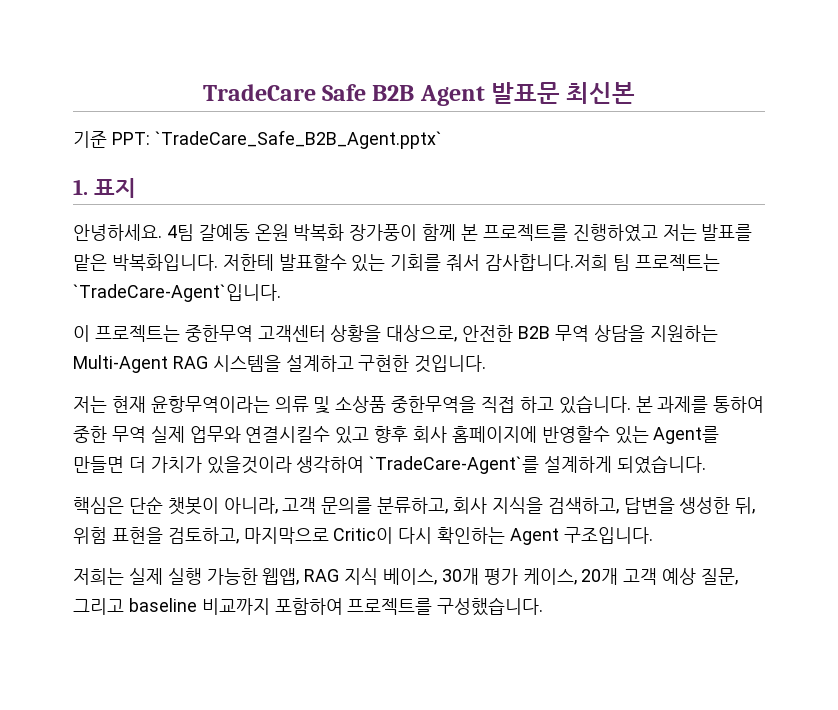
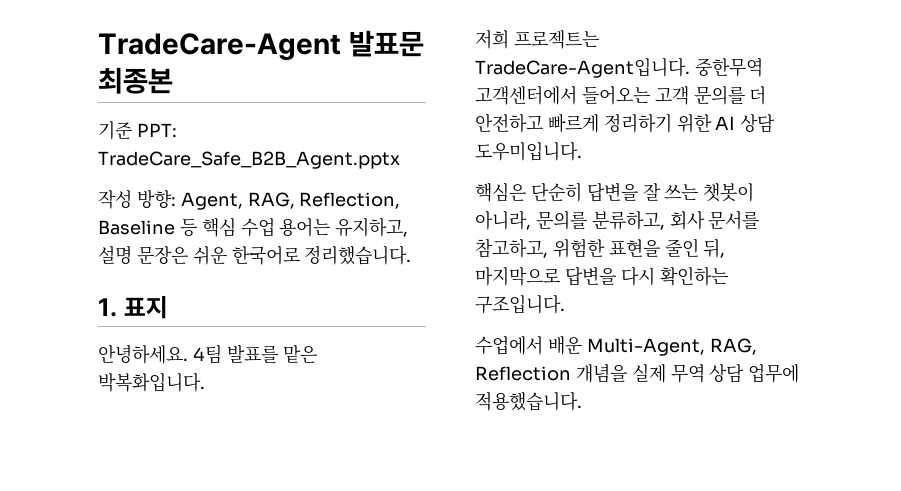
- TradeCare Safe B2B Agent 발표문 최신본
- 기준 PPT: `TradeCare_Safe_B2B_Agent.pptx`
+ TradeCare-Agent 발표문 최종본
+ 기준 PPT: TradeCare_Safe_B2B_Agent.pptx
+ 작성 방향: Agent, RAG, Reflection, Baseline 등 핵심 수업 용어는 유지하고, 설명 문장은 쉬운 한국어로 정리했습니다.
  1. 표지
- 안녕하세요. 4팀 갈예동 온원 박복화 장가풍이 함께 본 프로젝트를 진행하였고 저는 발표를 맡은 박복화입니다. 저한테 발표할수 있는 기회를 줘서 감사합니다.저희 팀 프로젝트는 `TradeCare-Agent`입니다.
- 이 프로젝트는 중한무역 고객센터 상황을 대상으로, 안전한 B2B 무역 상담을 지원하는 Multi-Agent RAG 시스템을 설계하고 구현한 것입니다.
- 저는 현재 윤항무역이라는 의류 및 소상품 중한무역을 직접 하고 있습니다. 본 과제를 통하여 중한 무역 실제 업무와 연결시킬수 있고 향후 회사 홈페이지에 반영할수 있는 Agent를 만들면 더 가치가 있을것이라 생각하여 `TradeCare-Agent`를 설계하게 되였습니다.
- 핵심은 단순 챗봇이 아니라, 고객 문의를 분류하고, 회사 지식을 검색하고, 답변을 생성한 뒤, 위험 표현을 검토하고, 마지막으로 Critic이 다시 확인하는 Agent 구조입니다.
+ 안녕하세요. 4팀 발표를 맡은 박복화입니다.
+ 저희 프로젝트는 TradeCare-Agent입니다. 중한무역 고객센터에서 들어오는 고객 문의를 더 안전하고 빠르게 정리하기 위한 AI 상담 도우미입니다.
+ 핵심은 단순히 답변을 잘 쓰는 챗봇이 아니라, 문의를 분류하고, 회사 문서를 참고하고, 위험한 표현을 줄인 뒤, 마지막으로 답변을 다시 확인하는 구조입니다.
- 저희는 실제 실행 가능한 웹앱, RAG 지식 베이스, 30개 평가 케이스, 20개 고객 예상 질문, 그리고 baseline 비교까지 포함하여 프로젝트를 구성했습니다.
+ 수업에서 배운 Multi-Agent, RAG, Reflection 개념을 실제 무역 상담 업무에 적용했습니다.

